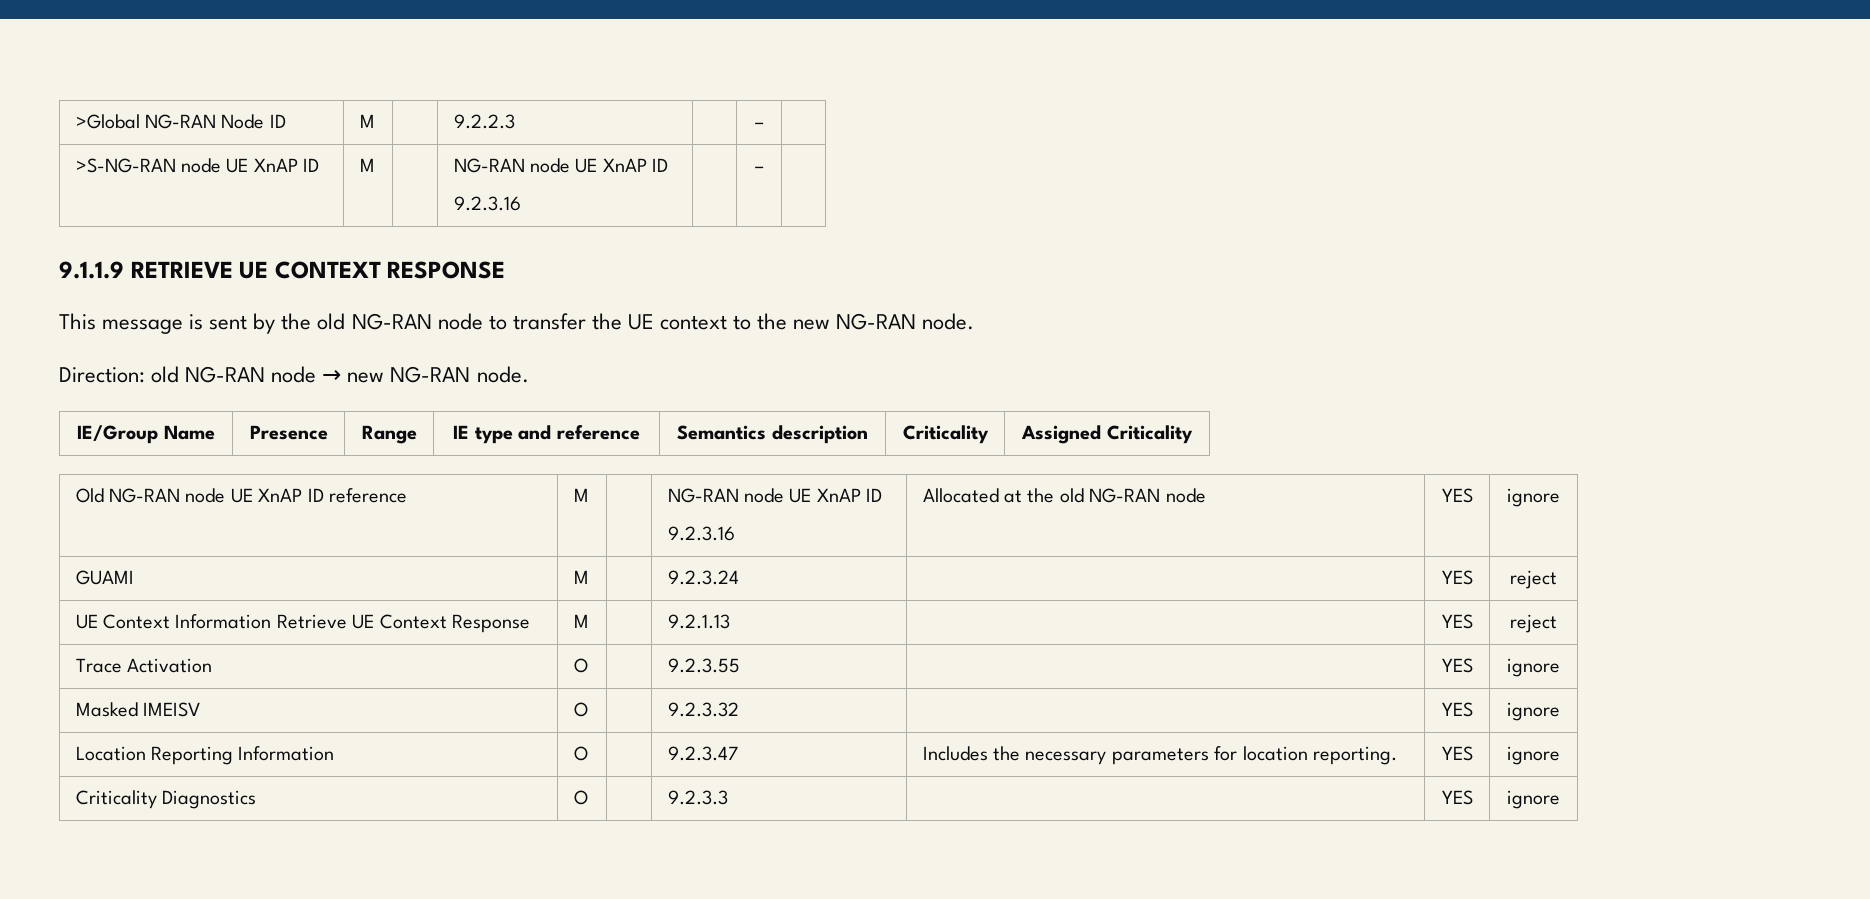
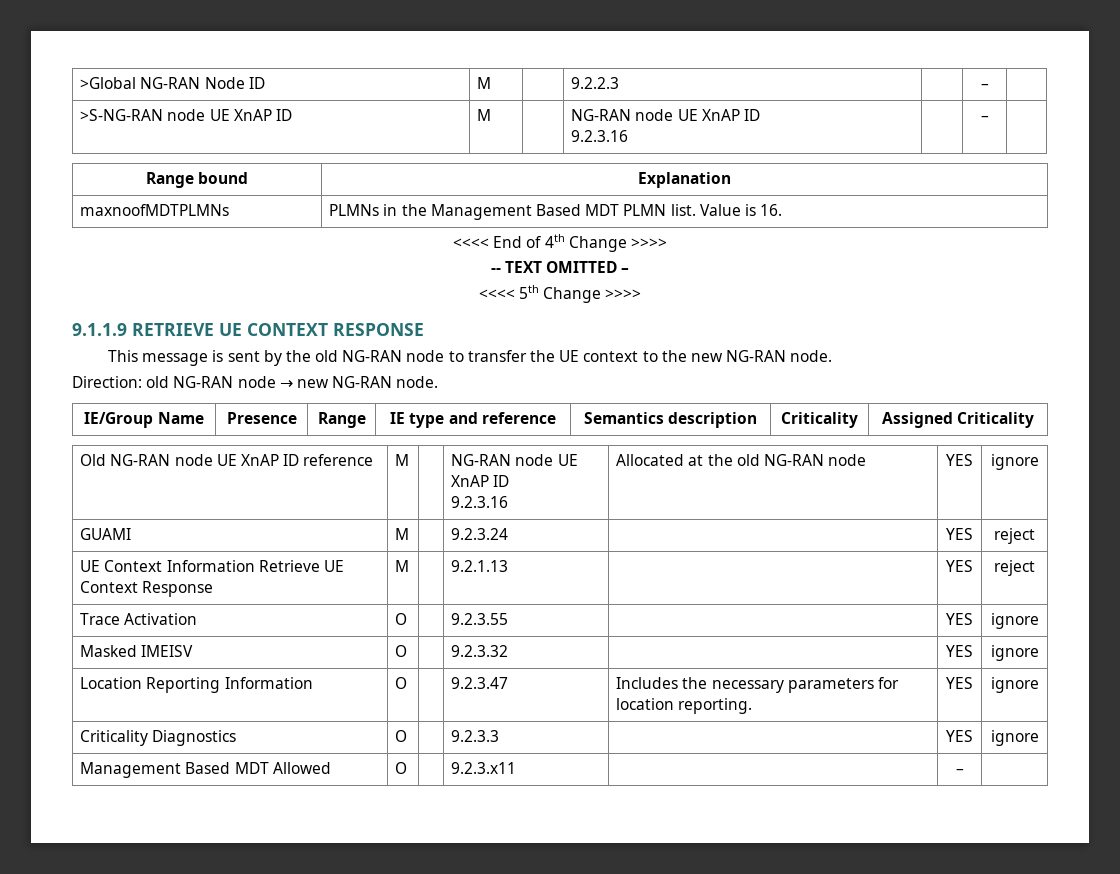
+ Range bound | Explanation
+ maxnoofMDTPLMNs | PLMNs in the Management Based MDT PLMN list. Value is 16.
+ <<<< End of 4th Change >>>>
+ -- TEXT OMITTED –
+ <<<< 5th Change >>>>
+ Management Based MDT Allowed | O | | 9.2.3.x11 | | – |

